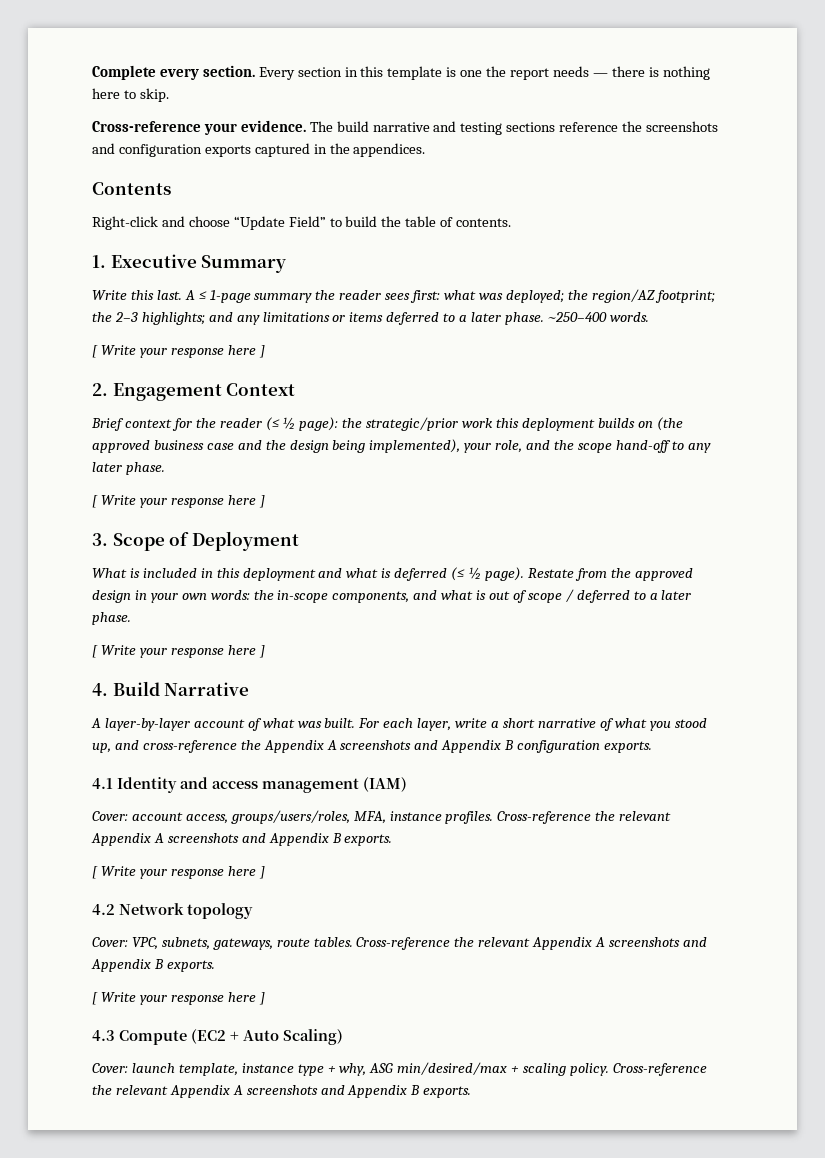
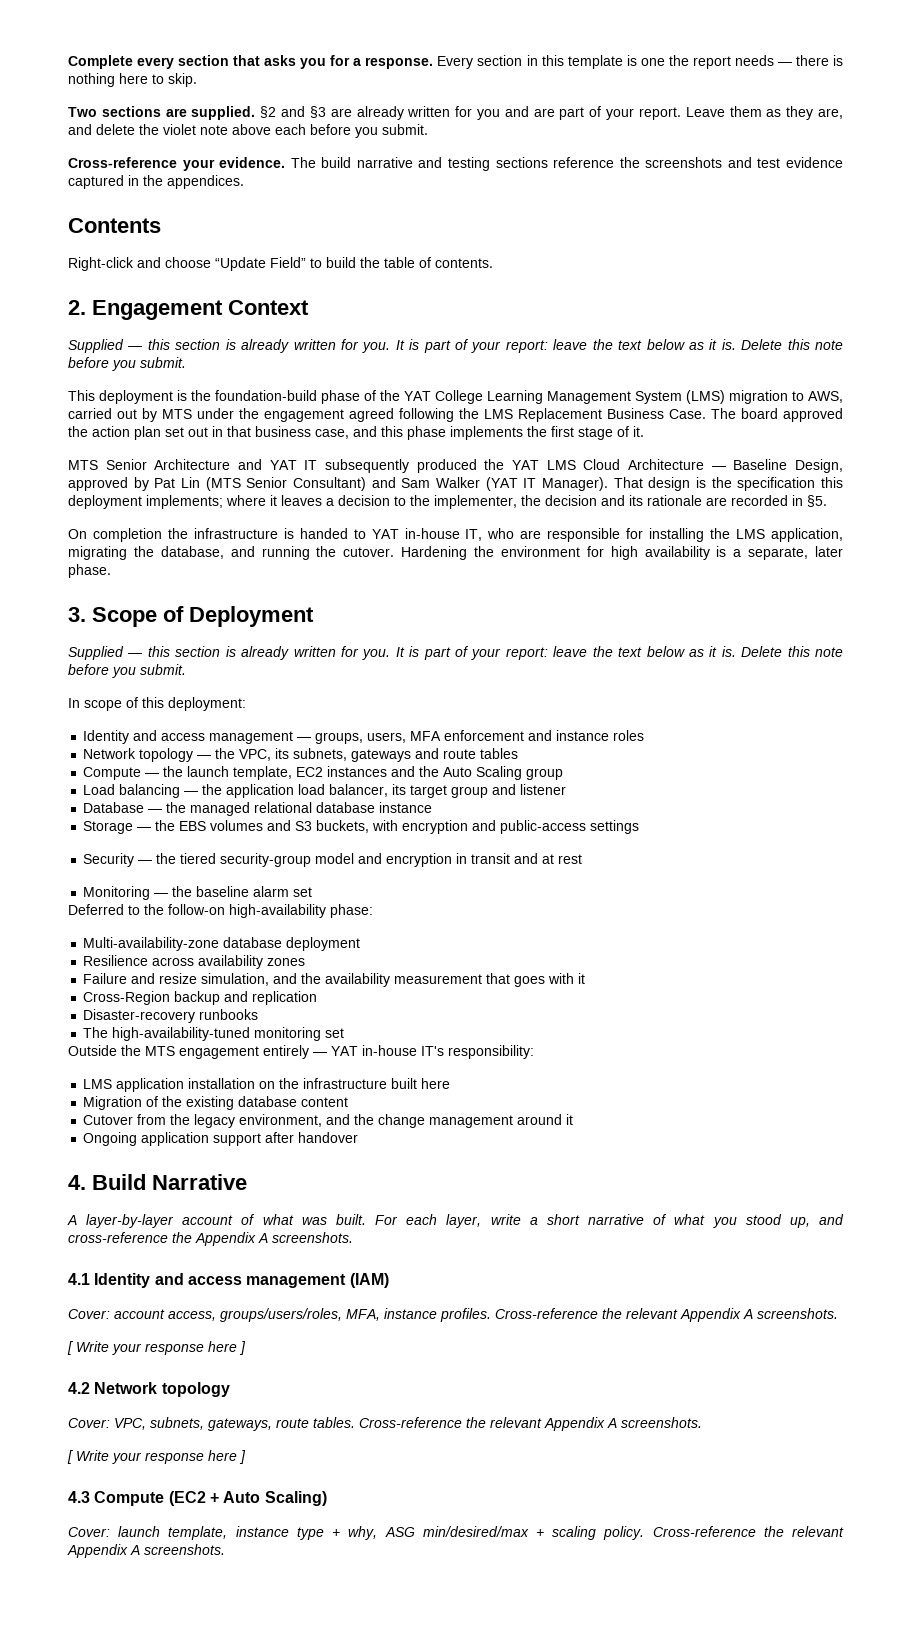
- Complete every section.
+ Complete every section that asks you for a response.
+ Two sections are supplied. §2 and §3 are already written for you and are part of your report. Leave them as they are, and delete the violet note above each before you submit.
- The build narrative and testing sections reference the screenshots and configuration exports captured in the appendices.
+ The build narrative and testing sections reference the screenshots and test evidence captured in the appendices.
- 1. Executive Summary
- Write this last. A ≤ 1-page summary the reader sees first: what was deployed; the region/AZ footprint; the 2–3 highlights; and any limitations or items deferred to a later phase. ~250–400 words.
- [ Write your response here ]
  2. Engagement Context
- Brief context for the reader (≤ ½ page): the strategic/prior work this deployment builds on (the approved business case and the design being implemented), your role, and the scope hand-off to any later phase.
- [ Write your response here ]
+ Supplied — this section is already written for you. It is part of your report: leave the text below as it is. Delete this note before you submit.
+ This deployment is the foundation-build phase of the YAT College Learning Management System (LMS) migration to AWS, carried out by MTS under the engagement agreed following the LMS Replacement Business Case. The board approved the action plan set out in that business case, and this phase implements the first stage of it.
+ MTS Senior Architecture and YAT IT subsequently produced the YAT LMS Cloud Architecture — Baseline Design, approved by Pat Lin (MTS Senior Consultant) and Sam Walker (YAT IT Manager). That design is the specification this deployment implements; where it leaves a decision to the implementer, the decision and its rationale are recorded in §5.
+ On completion the infrastructure is handed to YAT in-house IT, who are responsible for installing the LMS application, migrating the database, and running the cutover. Hardening the environment for high availability is a separate, later phase.
  3. Scope of Deployment
- What is included in this deployment and what is deferred (≤ ½ page). Restate from the approved design in your own words: the in-scope components, and what is out of scope / deferred to a later phase.
- [ Write your response here ]
+ Supplied — this section is already written for you. It is part of your report: leave the text below as it is. Delete this note before you submit.
+ In scope of this deployment:
+ Identity and access management — groups, users, MFA enforcement and instance roles
+ Network topology — the VPC, its subnets, gateways and route tables
+ Compute — the launch template, EC2 instances and the Auto Scaling group
+ Load balancing — the application load balancer, its target group and listener
+ Database — the managed relational database instance
+ Storage — the EBS volumes and S3 buckets, with encryption and public-access settings
+ Security — the tiered security-group model and encryption in transit and at rest
+ Monitoring — the baseline alarm set
+ Deferred to the follow-on high-availability phase:
+ Multi-availability-zone database deployment
+ Resilience across availability zones
+ Failure and resize simulation, and the availability measurement that goes with it
+ Cross-Region backup and replication
+ Disaster-recovery runbooks
+ The high-availability-tuned monitoring set
+ Outside the MTS engagement entirely — YAT in-house IT's responsibility:
+ LMS application installation on the infrastructure built here
+ Migration of the existing database content
+ Cutover from the legacy environment, and the change management around it
+ Ongoing application support after handover
- For each layer, write a short narrative of what you stood up, and cross-reference the Appendix A screenshots and Appendix B configuration exports.
+ For each layer, write a short narrative of what you stood up, and cross-reference the Appendix A screenshots.
- Cover: account access, groups/users/roles, MFA, instance profiles. Cross-reference the relevant Appendix A screenshots and Appendix B exports.
+ Cover: account access, groups/users/roles, MFA, instance profiles. Cross-reference the relevant Appendix A screenshots.
- Cover: VPC, subnets, gateways, route tables. Cross-reference the relevant Appendix A screenshots and Appendix B exports.
+ Cover: VPC, subnets, gateways, route tables. Cross-reference the relevant Appendix A screenshots.
- Cover: launch template, instance type + why, ASG min/desired/max + scaling policy. Cross-reference the relevant Appendix A screenshots and Appendix B exports.
+ Cover: launch template, instance type + why, ASG min/desired/max + scaling policy. Cross-reference the relevant Appendix A screenshots.

